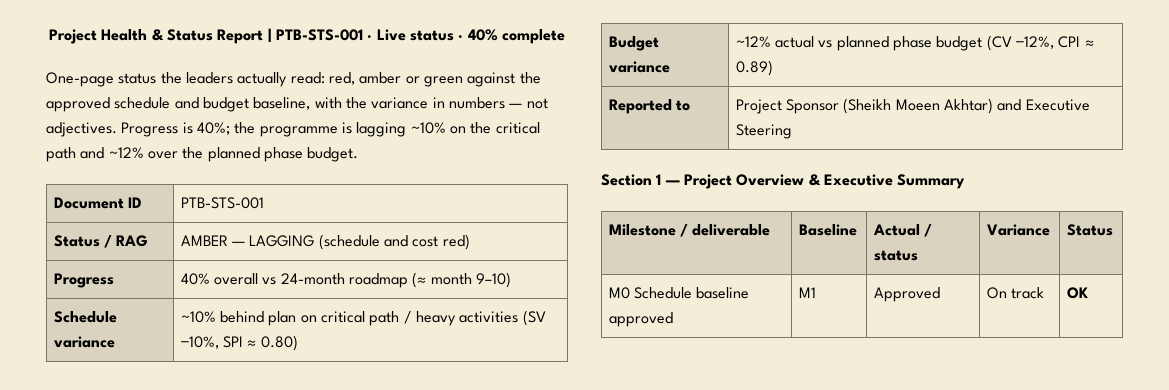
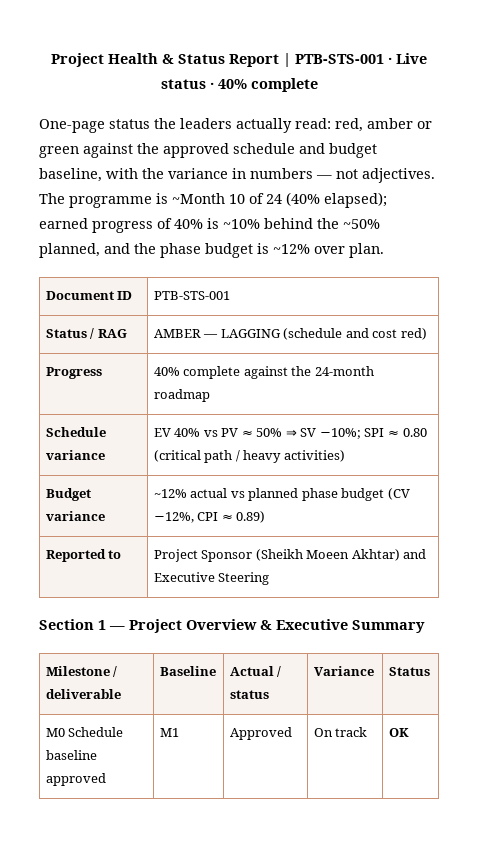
- Progress is 40%; the programme is lagging ~10% on the critical path and ~12% over the planned phase budget.
+ The programme is ~Month 10 of 24 (40% elapsed); earned progress of 40% is ~10% behind the ~50% planned, and the phase budget is ~12% over plan.
- Progress | 40% overall vs 24-month roadmap (≈ month 9–10)
+ Progress | 40% complete against the 24-month roadmap
- Schedule variance | ~10% behind plan on critical path / heavy activities (SV −10%, SPI ≈ 0.80)
+ Schedule variance | EV 40% vs PV ≈ 50% ⇒ SV −10%; SPI ≈ 0.80 (critical path / heavy activities)

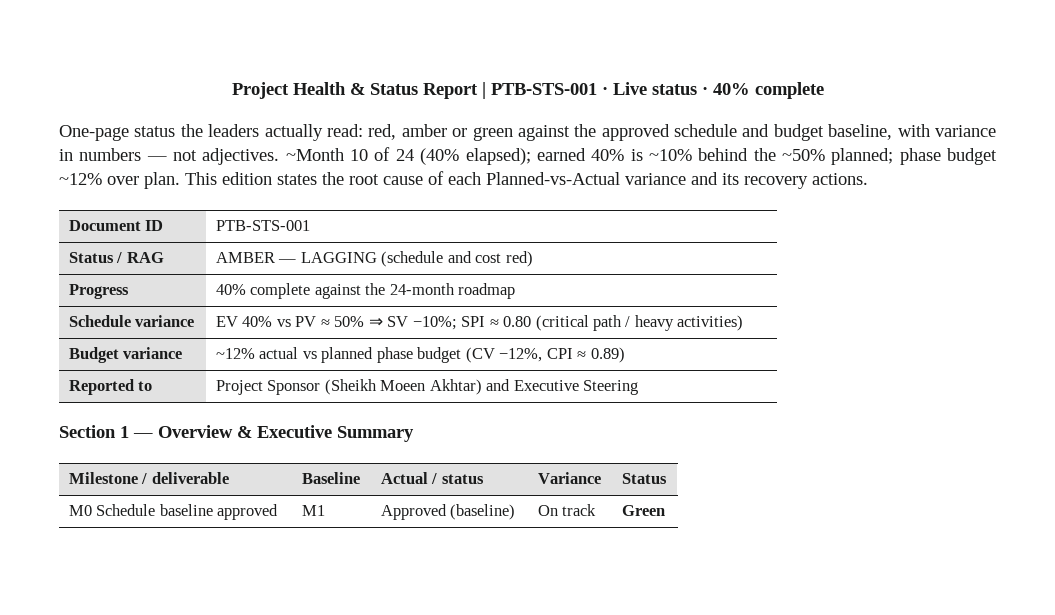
- One-page status the leaders actually read: red, amber or green against the approved schedule and budget baseline, with the variance in numbers — not adjectives.
+ One-page status the leaders actually read: red, amber or green against the approved schedule and budget baseline, with variance in numbers — not adjectives.
- The programme is ~Month 10 of 24 (40% elapsed); earned progress of 40% is ~10% behind the ~50% planned, and the phase budget is ~12% over plan.
+ ~Month 10 of 24 (40% elapsed); earned 40% is ~10% behind the ~50% planned; phase budget ~12% over plan. This edition states the root cause of each Planned-vs-Actual variance and its recovery actions.
- Section 1 — Project Overview & Executive Summary
+ Section 1 — Overview & Executive Summary
- M0 Schedule baseline approved | M1 | Approved | On track | OK
+ M0 Schedule baseline approved | M1 | Approved (baseline) | On track | Green

